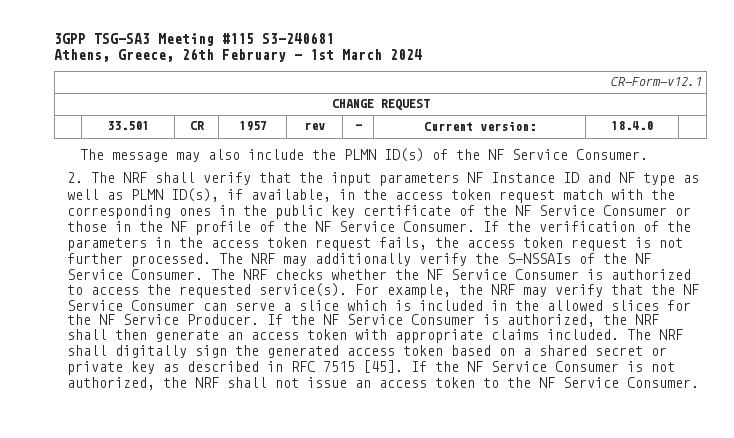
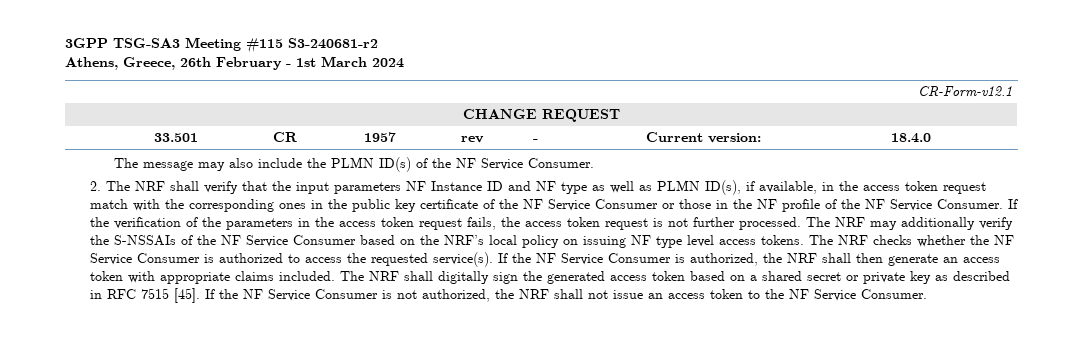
- 3GPP TSG-SA3 Meeting #115 S3-240681
+ 3GPP TSG-SA3 Meeting #115 S3-240681-r2
- The NRF may additionally verify the S-NSSAIs of the NF Service Consumer.
+ The NRF may additionally verify the S-NSSAIs of the NF Service Consumer based on the NRF’s local policy on issuing NF type level access tokens.
- For example, the NRF may verify that the NF Service Consumer can serve a slice which is included in the allowed slices for the NF Service Producer.

